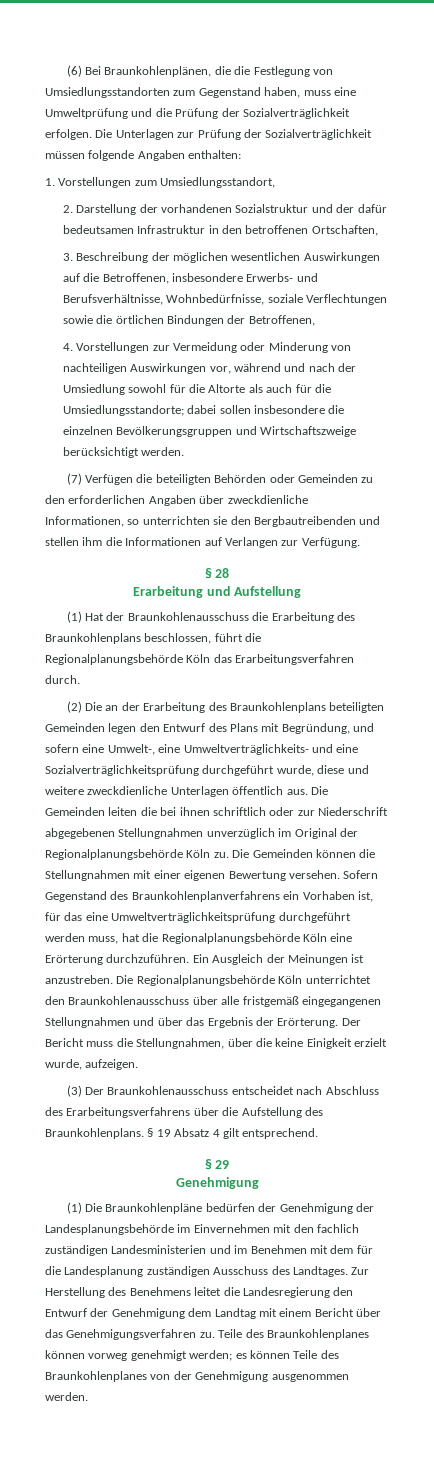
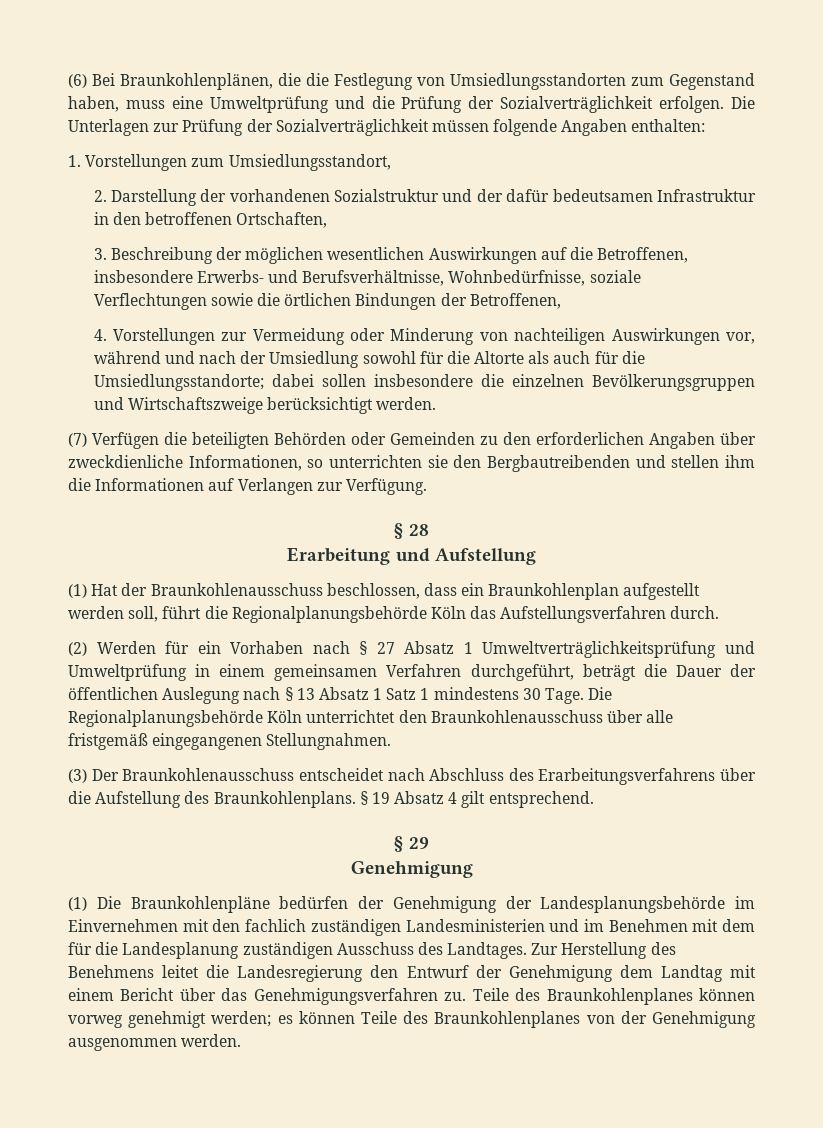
- (1) Hat der Braunkohlenausschuss die Erarbeitung des Braunkohlenplans beschlossen, führt die Regionalplanungsbehörde Köln das Erarbeitungsverfahren durch.
+ (1) Hat der Braunkohlenausschuss beschlossen, dass ein Braunkohlenplan aufgestellt werden soll, führt die Regionalplanungsbehörde Köln das Aufstellungsverfahren durch.
- (2) Die an der Erarbeitung des Braunkohlenplans beteiligten Gemeinden legen den Entwurf des Plans mit Begründung, und sofern eine Umwelt-, eine Umweltverträglichkeits- und eine Sozialverträglichkeitsprüfung durchgeführt wurde, diese und weitere zweckdienliche Unterlagen öffentlich aus. Die Gemeinden leiten die bei ihnen schriftlich oder zur Niederschrift abgegebenen Stellungnahmen unverzüglich im Original der Regionalplanungsbehörde Köln zu. Die Gemeinden können die Stellungnahmen mit einer eigenen Bewertung versehen. Sofern Gegenstand des Braunkohlenplanverfahrens ein Vorhaben ist, für das eine Umweltverträglichkeitsprüfung durchgeführt werden muss, hat die Regionalplanungsbehörde Köln eine Erörterung durchzuführen. Ein Ausgleich der Meinungen ist anzustreben.
+ (2) Werden für ein Vorhaben nach § 27 Absatz 1 Umweltverträglichkeitsprüfung und Umweltprüfung in einem gemeinsamen Verfahren durchgeführt, beträgt die Dauer der öffentlichen Auslegung nach § 13 Absatz 1 Satz 1 mindestens 30 Tage.
- Die Regionalplanungsbehörde Köln unterrichtet den Braunkohlenausschuss über alle fristgemäß eingegangenen Stellungnahmen und über das Ergebnis der Erörterung. Der Bericht muss die Stellungnahmen, über die keine Einigkeit erzielt wurde, aufzeigen.
+ Die Regionalplanungsbehörde Köln unterrichtet den Braunkohlenausschuss über alle fristgemäß eingegangenen Stellungnahmen.

